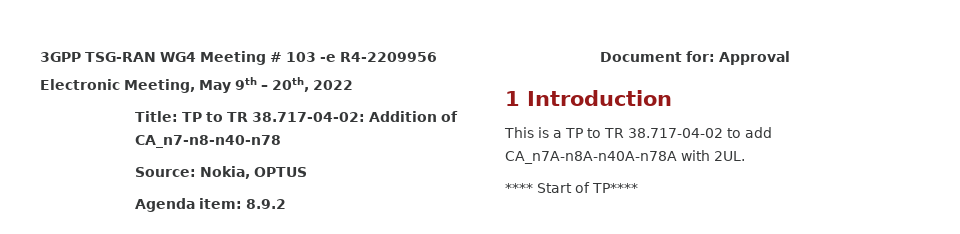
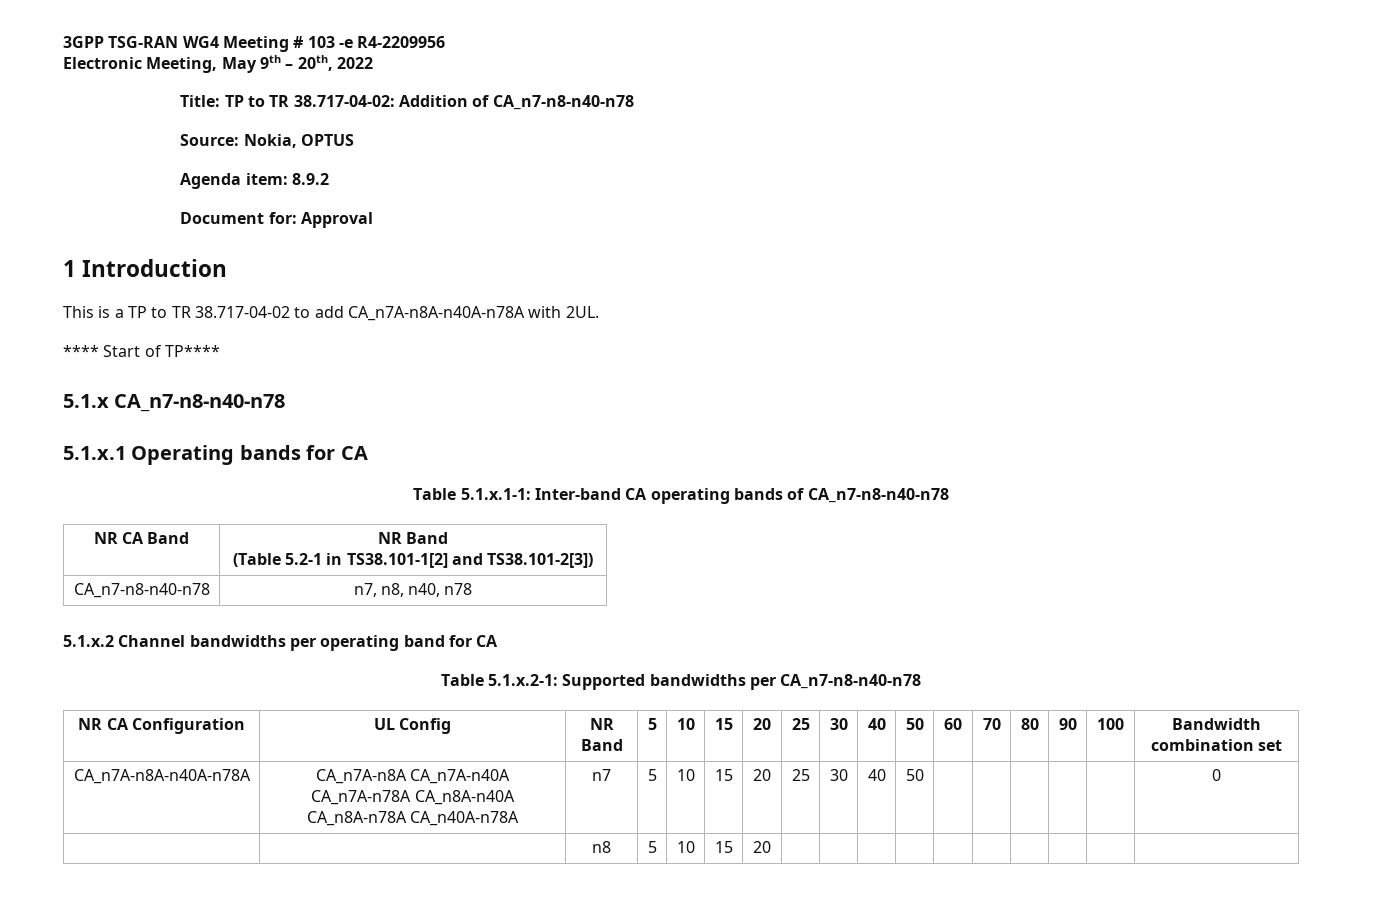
+ 5.1.x CA_n7-n8-n40-n78
+ 5.1.x.1 Operating bands for CA
+ Table 5.1.x.1-1: Inter-band CA operating bands of CA_n7-n8-n40-n78
+ NR CA Band | NR Band
+ (Table 5.2-1 in TS38.101-1[2] and TS38.101-2[3])
+ CA_n7-n8-n40-n78 | n7, n8, n40, n78
+ 5.1.x.2 Channel bandwidths per operating band for CA
+ Table 5.1.x.2-1: Supported bandwidths per CA_n7-n8-n40-n78
+ NR CA Configuration | UL Config | NR Band | 5 | 10 | 15 | 20 | 25 | 30 | 40 | 50 | 60 | 70 | 80 | 90 | 100 | Bandwidth combination set
+ CA_n7A-n8A-n40A-n78A | CA_n7A-n8A CA_n7A-n40A CA_n7A-n78A CA_n8A-n40A CA_n8A-n78A CA_n40A-n78A | n7 | 5 | 10 | 15 | 20 | 25 | 30 | 40 | 50 | | | | | | 0
+ | | n8 | 5 | 10 | 15 | 20 | | | | | | | | | |

